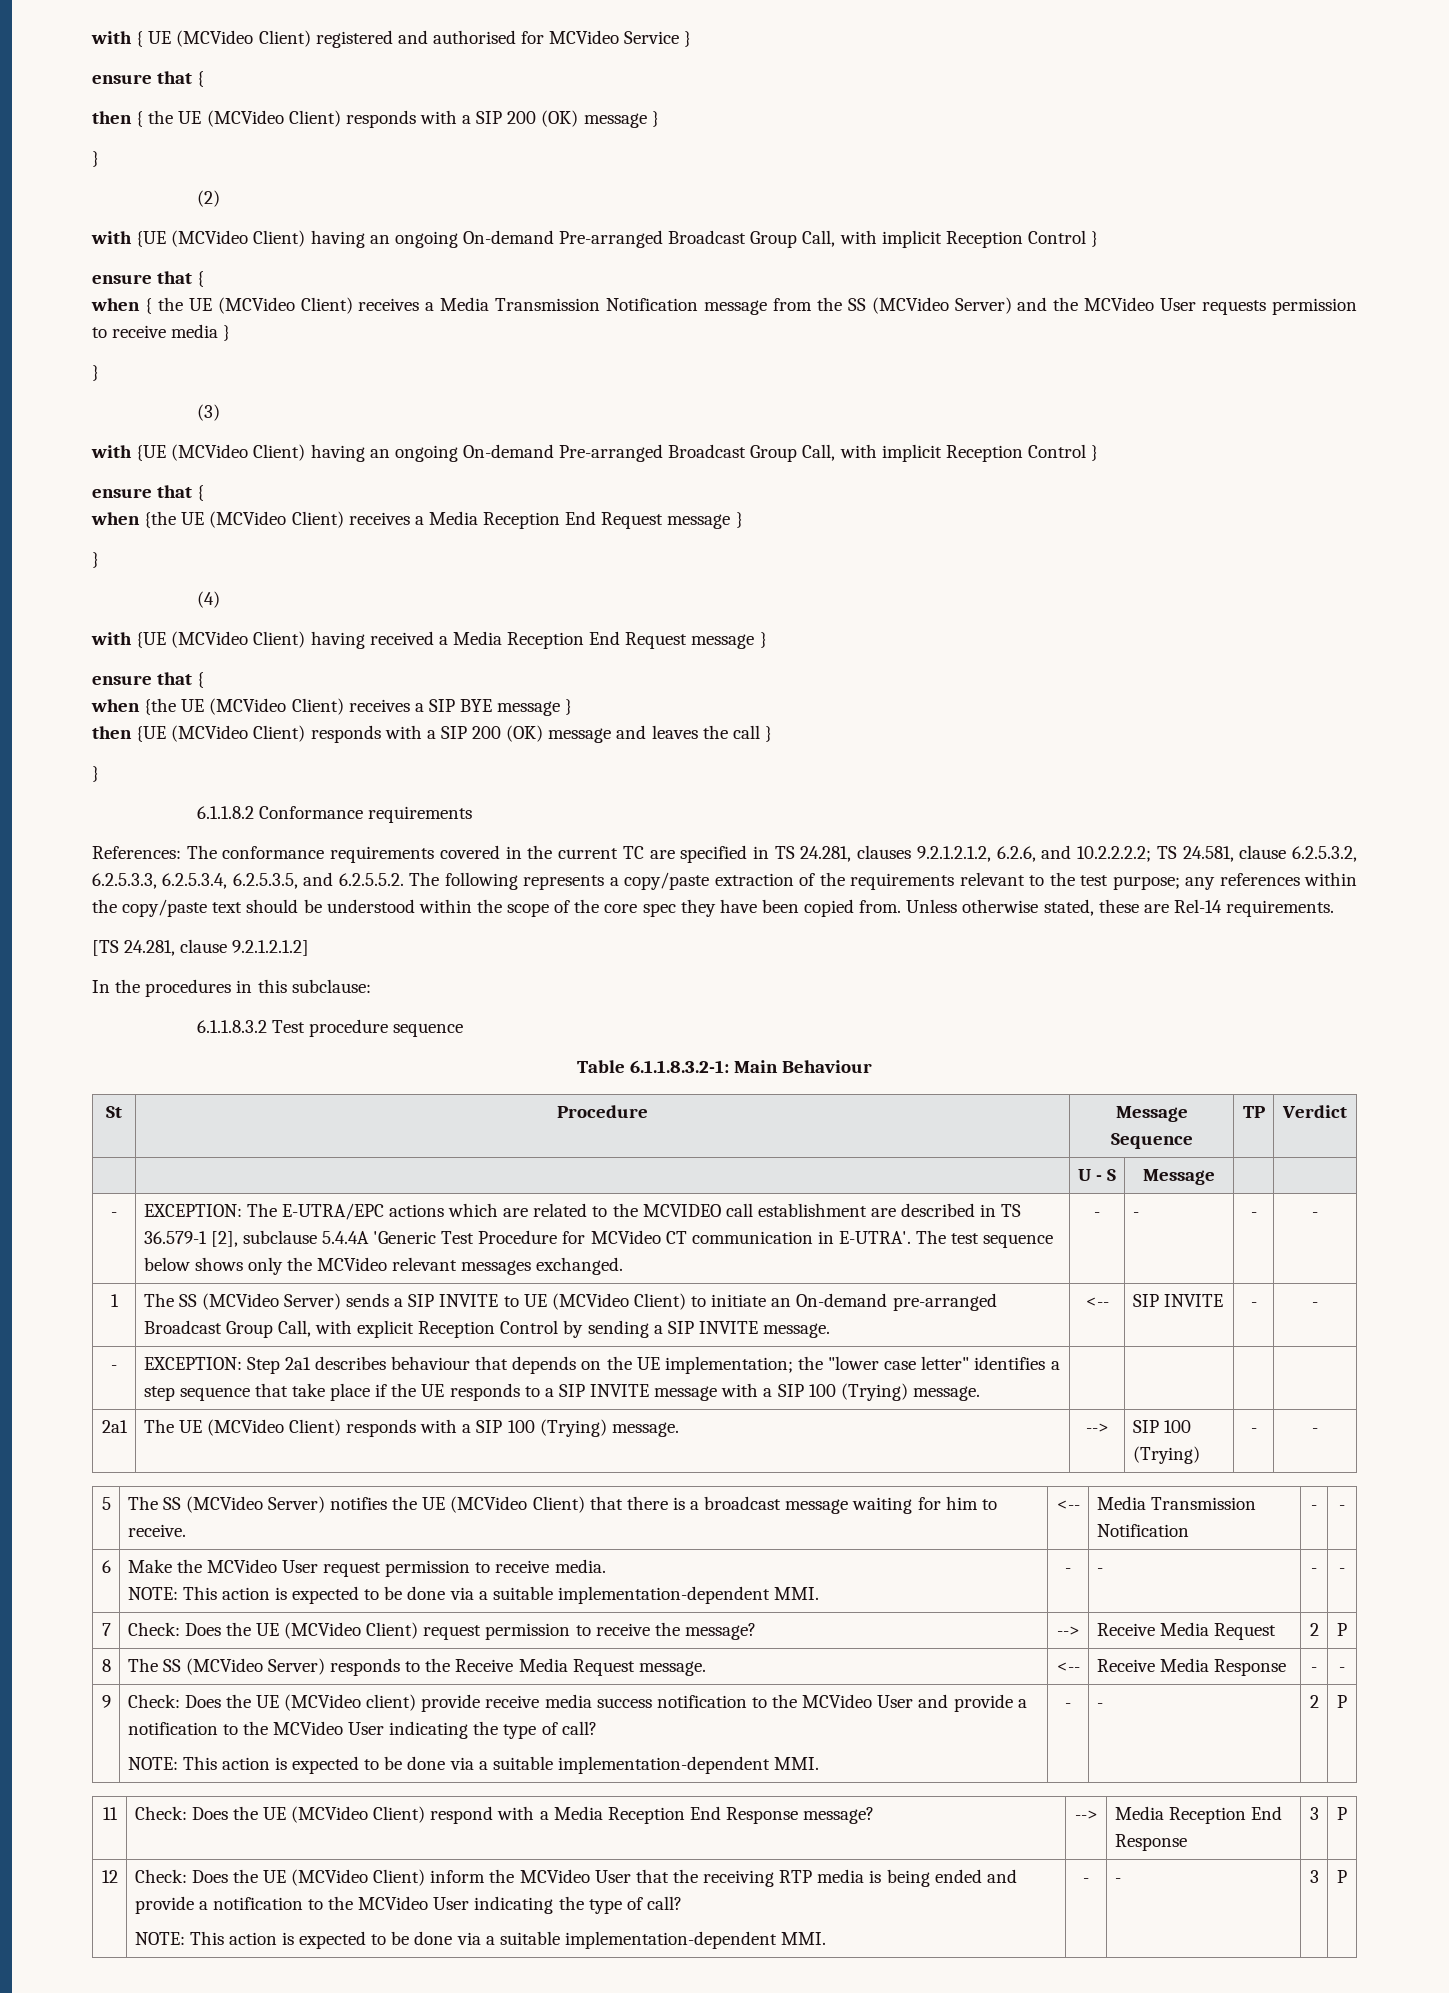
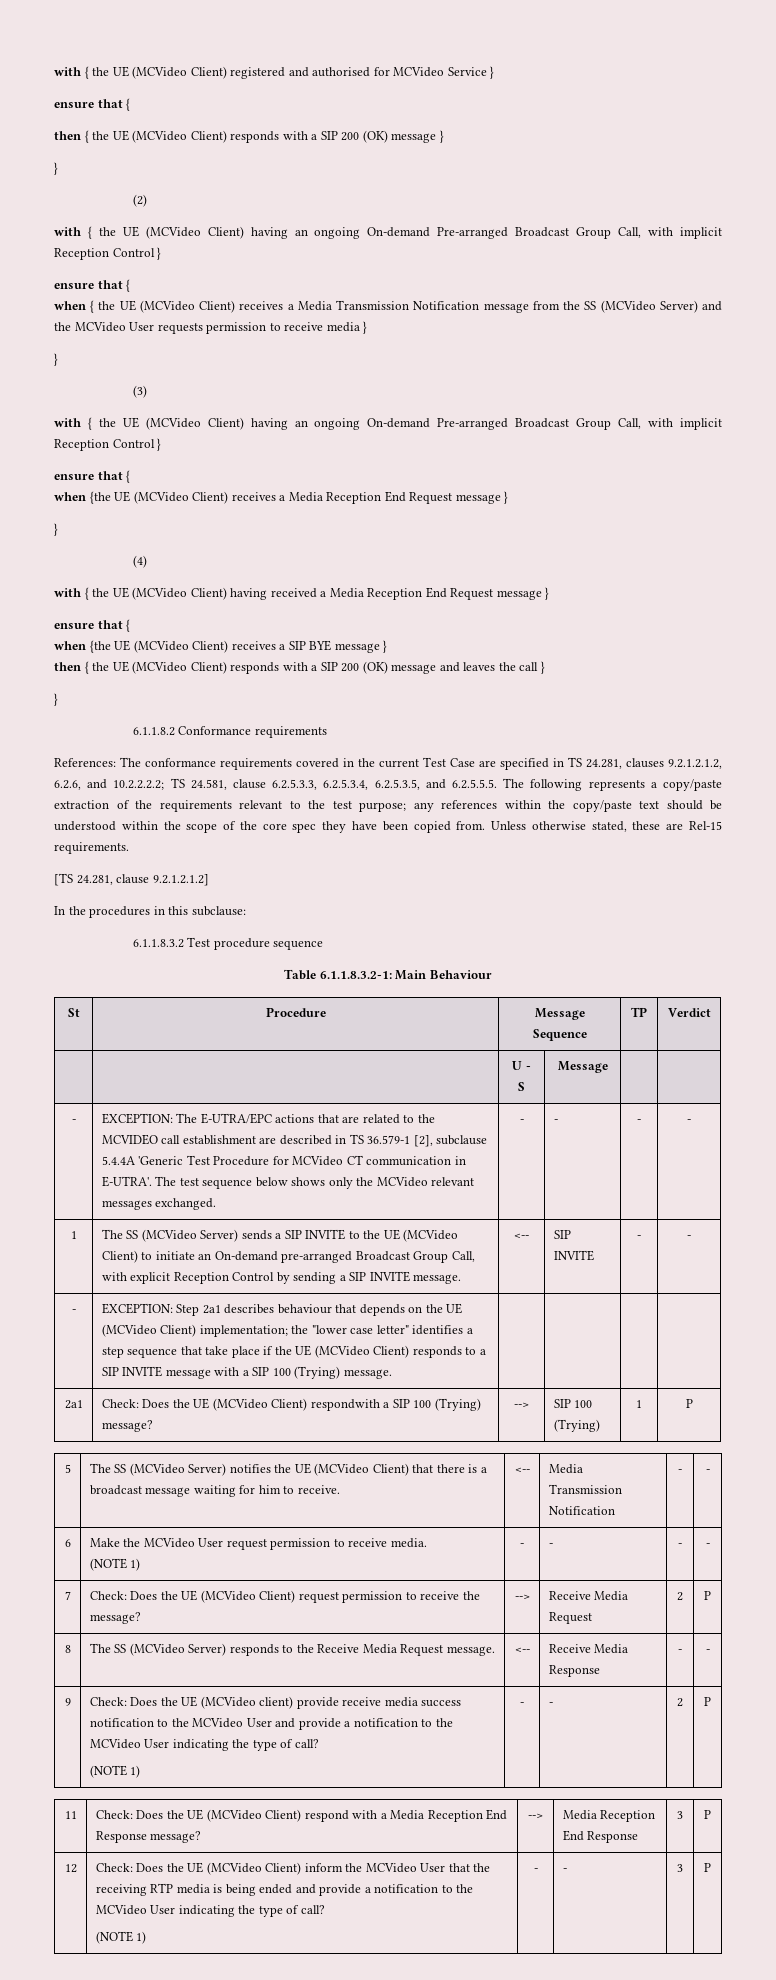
- with { UE (MCVideo Client) registered and authorised for MCVideo Service }
+ with { the UE (MCVideo Client) registered and authorised for MCVideo Service }
  (2)
- with {UE (MCVideo Client) having an ongoing On-demand Pre-arranged Broadcast Group Call, with implicit Reception Control }
+ with { the UE (MCVideo Client) having an ongoing On-demand Pre-arranged Broadcast Group Call, with implicit Reception Control }
  (3)
- with {UE (MCVideo Client) having an ongoing On-demand Pre-arranged Broadcast Group Call, with implicit Reception Control }
+ with { the UE (MCVideo Client) having an ongoing On-demand Pre-arranged Broadcast Group Call, with implicit Reception Control }
- with {UE (MCVideo Client) having received a Media Reception End Request message }
+ with { the UE (MCVideo Client) having received a Media Reception End Request message }
- then {UE (MCVideo Client) responds with a SIP 200 (OK) message and leaves the call }
+ then { the UE (MCVideo Client) responds with a SIP 200 (OK) message and leaves the call }
- References: The conformance requirements covered in the current TC are specified in TS 24.281, clauses 9.2.1.2.1.2, 6.2.6, and 10.2.2.2.2; TS 24.581, clause 6.2.5.3.2, 6.2.5.3.3, 6.2.5.3.4, 6.2.5.3.5, and 6.2.5.5.2. The following represents a copy/paste extraction of the requirements relevant to the test purpose; any references within the copy/paste text should be understood within the scope of the core spec they have been copied from.
+ References: The conformance requirements covered in the current Test Case are specified in TS 24.281, clauses 9.2.1.2.1.2, 6.2.6, and 10.2.2.2.2; TS 24.581, clause 6.2.5.3.3, 6.2.5.3.4, 6.2.5.3.5, and 6.2.5.5.5. The following represents a copy/paste extraction of the requirements relevant to the test purpose; any references within the copy/paste text should be understood within the scope of the core spec they have been copied from.
- Unless otherwise stated, these are Rel-14 requirements.
+ Unless otherwise stated, these are Rel-15 requirements.
- EXCEPTION: The E-UTRA/EPC actions which are related to the MCVIDEO call establishment are described in TS 36.579-1 [2], subclause 5.4.4A 'Generic Test Procedure for MCVideo CT communication in E-UTRA'.
+ EXCEPTION: The E-UTRA/EPC actions that are related to the MCVIDEO call establishment are described in TS 36.579-1 [2], subclause 5.4.4A 'Generic Test Procedure for MCVideo CT communication in E-UTRA'.
- 1 | The SS (MCVideo Server) sends a SIP INVITE to UE (MCVideo Client) to initiate an On-demand pre-arranged Broadcast Group Call, with explicit Reception Control by sending a SIP INVITE message. | <-- | SIP INVITE | - | -
+ 1 | The SS (MCVideo Server) sends a SIP INVITE to the UE (MCVideo Client) to initiate an On-demand pre-arranged Broadcast Group Call, with explicit Reception Control by sending a SIP INVITE message. | <-- | SIP INVITE | - | -
- EXCEPTION: Step 2a1 describes behaviour that depends on the UE implementation; the "lower case letter" identifies a step sequence that take place if the UE responds to a SIP INVITE message with a SIP 100 (Trying) message.
+ EXCEPTION: Step 2a1 describes behaviour that depends on the UE (MCVideo Client) implementation; the "lower case letter" identifies a step sequence that take place if the UE (MCVideo Client) responds to a SIP INVITE message with a SIP 100 (Trying) message.
- 2a1 | The UE (MCVideo Client) responds with a SIP 100 (Trying) message. | --> | SIP 100 (Trying) | - | -
+ 2a1 | Check: Does the UE (MCVideo Client) respondwith a SIP 100 (Trying) message? | --> | SIP 100 (Trying) | 1 | P
  6 | Make the MCVideo User request permission to receive media.
- NOTE: This action is expected to be done via a suitable implementation-dependent MMI. | - | - | - | -
+ (NOTE 1) | - | - | - | -
  Check: Does the UE (MCVideo client) provide receive media success notification to the MCVideo User and provide a notification to the MCVideo User indicating the type of call?
- NOTE: This action is expected to be done via a suitable implementation-dependent MMI.
+ (NOTE 1)
  Check: Does the UE (MCVideo Client) inform the MCVideo User that the receiving RTP media is being ended and provide a notification to the MCVideo User indicating the type of call?
- NOTE: This action is expected to be done via a suitable implementation-dependent MMI.
+ (NOTE 1)

